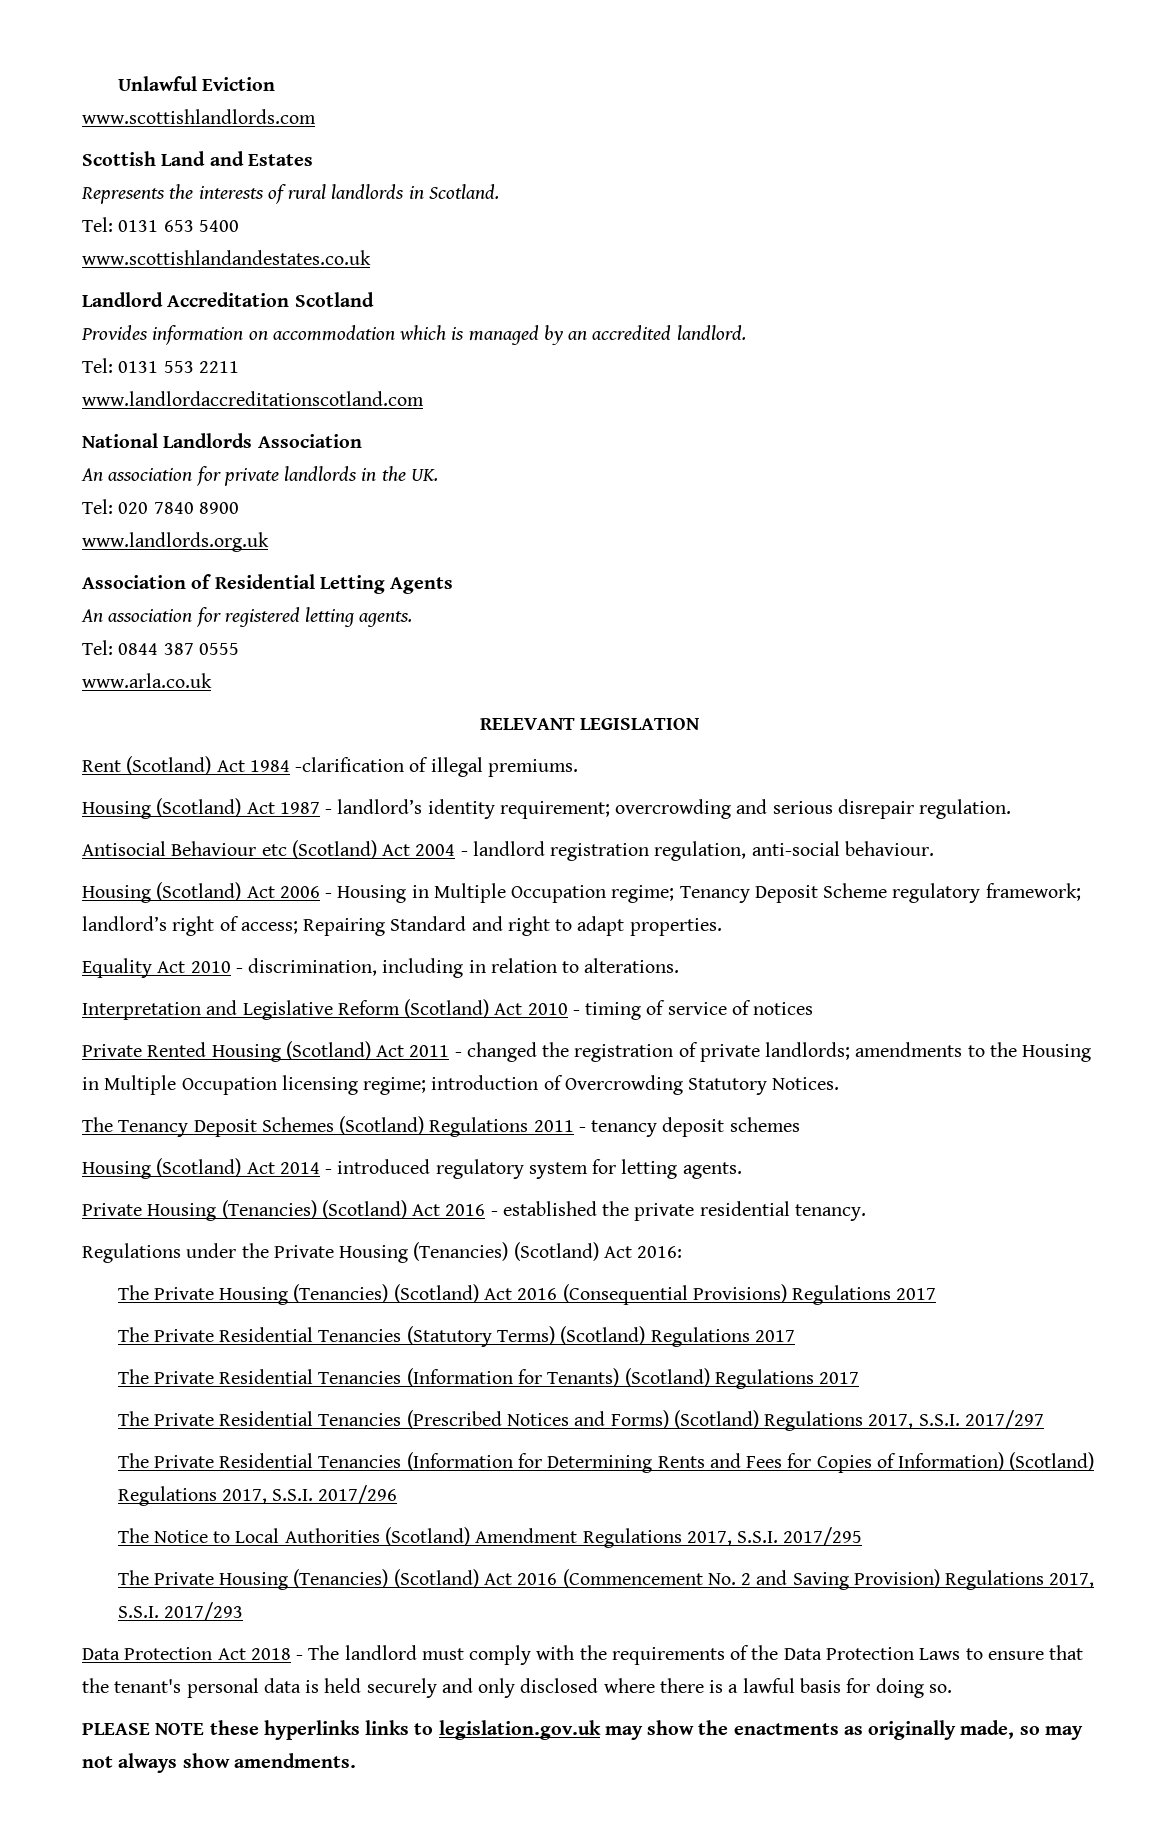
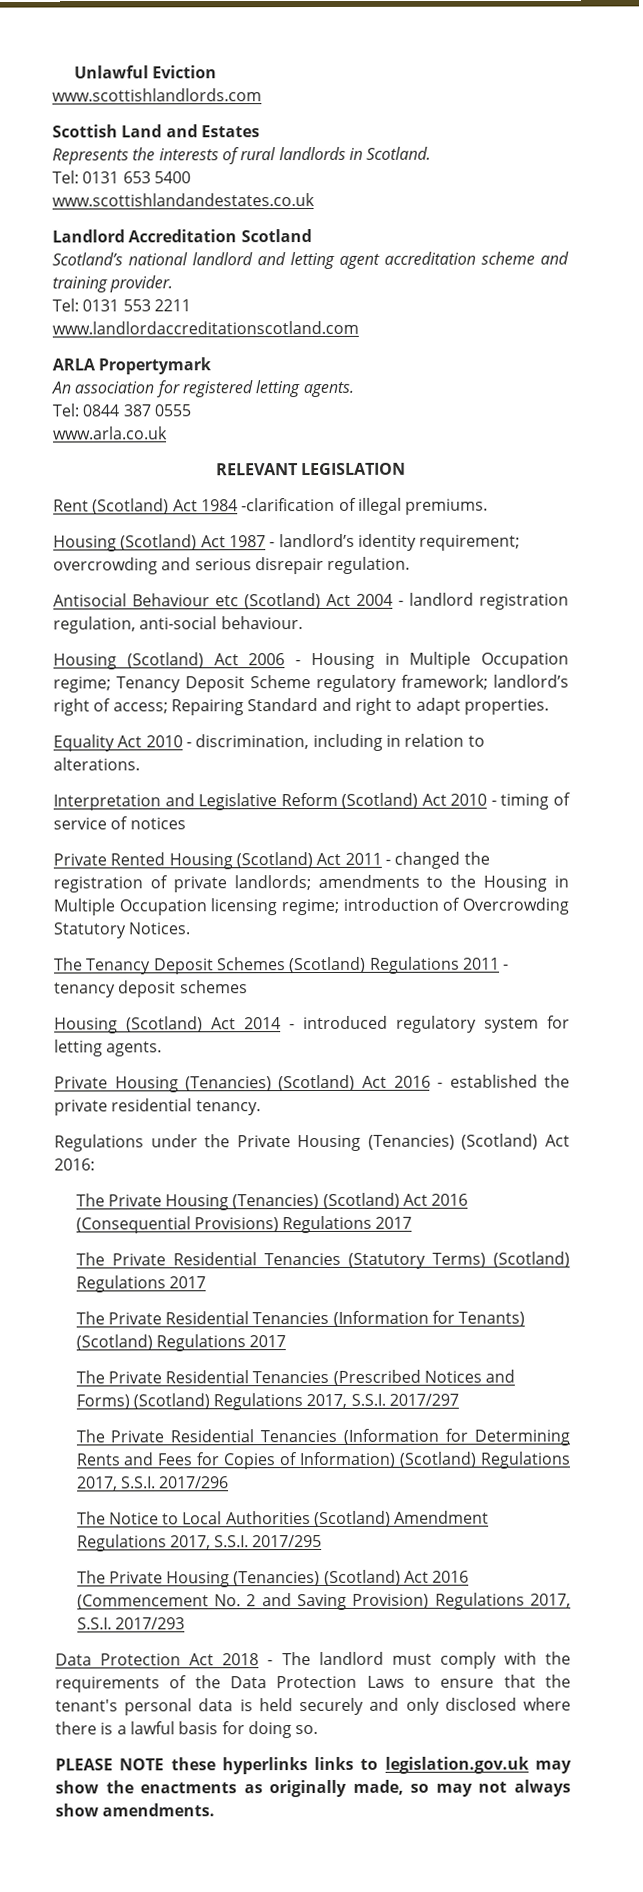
- Provides information on accommodation which is managed by an accredited landlord.
+ Scotland’s national landlord and letting agent accreditation scheme and training provider.
- National Landlords Association
- An association for private landlords in the UK.
- Tel: 020 7840 8900
- www.landlords.org.uk
- Association of Residential Letting Agents
+ ARLA Propertymark

